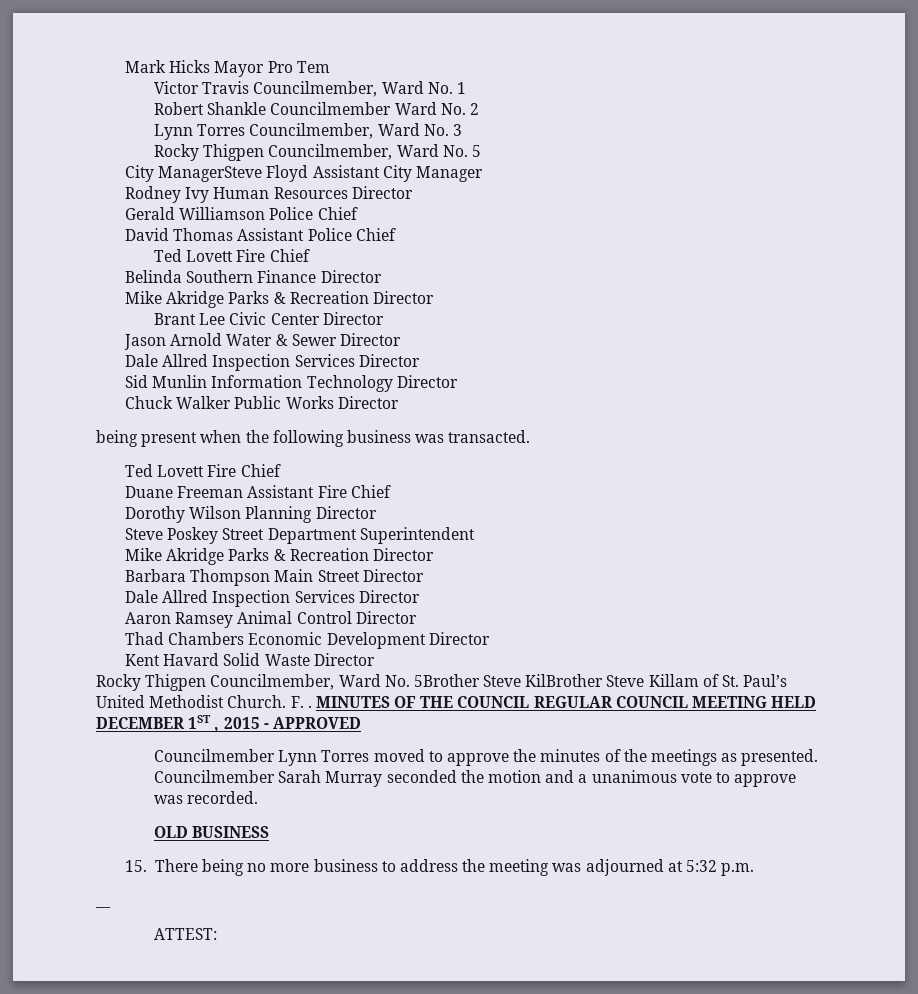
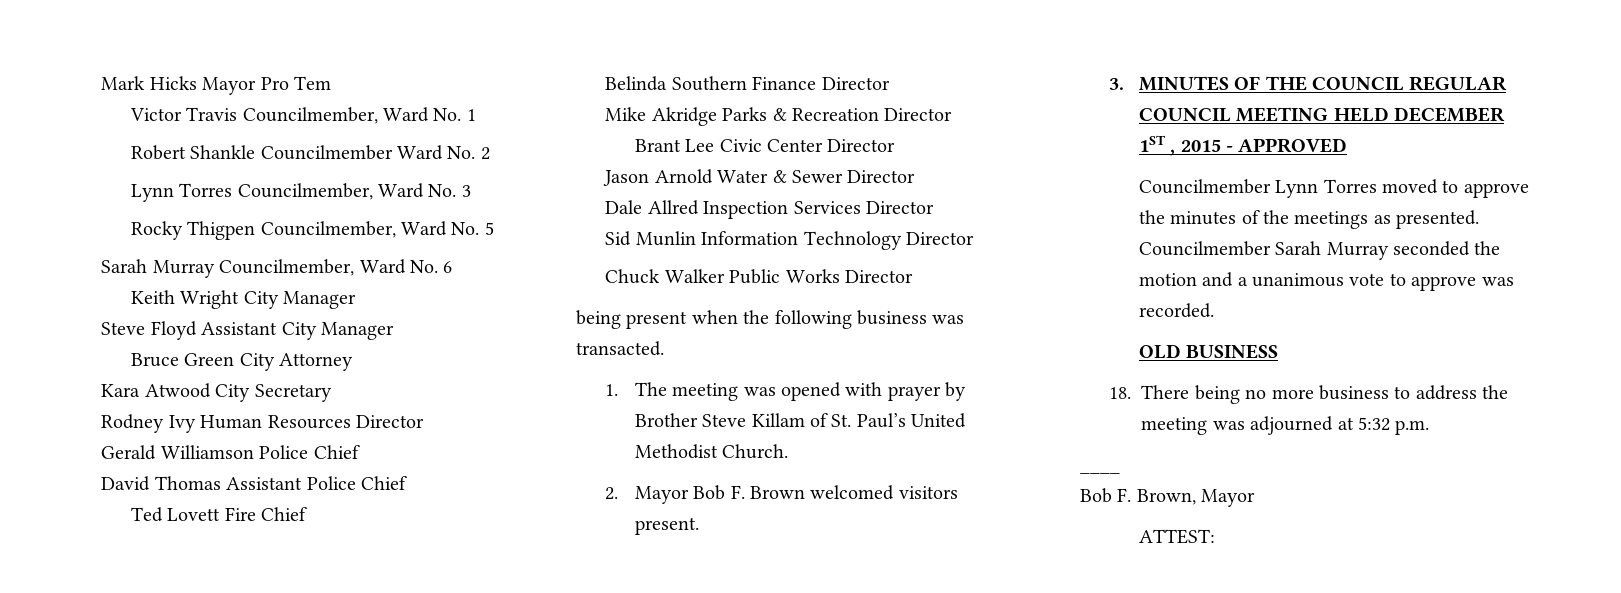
- City ManagerSteve Floyd Assistant City Manager
+ Sarah Murray Councilmember, Ward No. 6
+ Keith Wright City Manager
+ Steve Floyd Assistant City Manager
+ Bruce Green City Attorney
+ Kara Atwood City Secretary
  being present when the following business was transacted.
- Ted Lovett Fire Chief
- Duane Freeman Assistant Fire Chief
- Dorothy Wilson Planning Director
- Steve Poskey Street Department Superintendent
- Mike Akridge Parks & Recreation Director
- Barbara Thompson Main Street Director
- Dale Allred Inspection Services Director
- Aaron Ramsey Animal Control Director
- Thad Chambers Economic Development Director
- Kent Havard Solid Waste Director
- Rocky Thigpen Councilmember, Ward No. 5Brother Steve KilBrother Steve Killam of St. Paul’s United Methodist Church. F. . MINUTES OF THE COUNCIL REGULAR COUNCIL MEETING HELD DECEMBER 1ST , 2015 - APPROVED
+ 1. The meeting was opened with prayer by Brother Steve Killam of St. Paul’s United Methodist Church.
+ 2. Mayor Bob F. Brown welcomed visitors present.
+ 3. MINUTES OF THE COUNCIL REGULAR COUNCIL MEETING HELD DECEMBER 1ST , 2015 - APPROVED
- 15. There being no more business to address the meeting was adjourned at 5:32 p.m.
+ 18. There being no more business to address the meeting was adjourned at 5:32 p.m.
- __
+ ____
+ Bob F. Brown, Mayor

